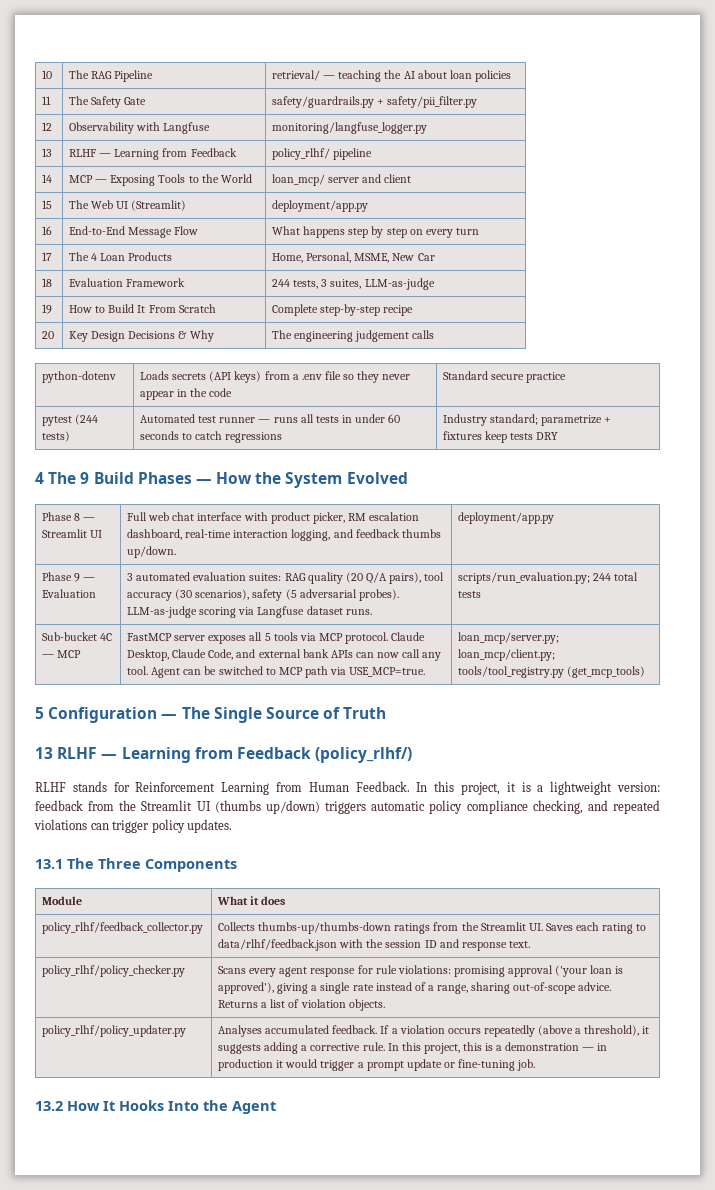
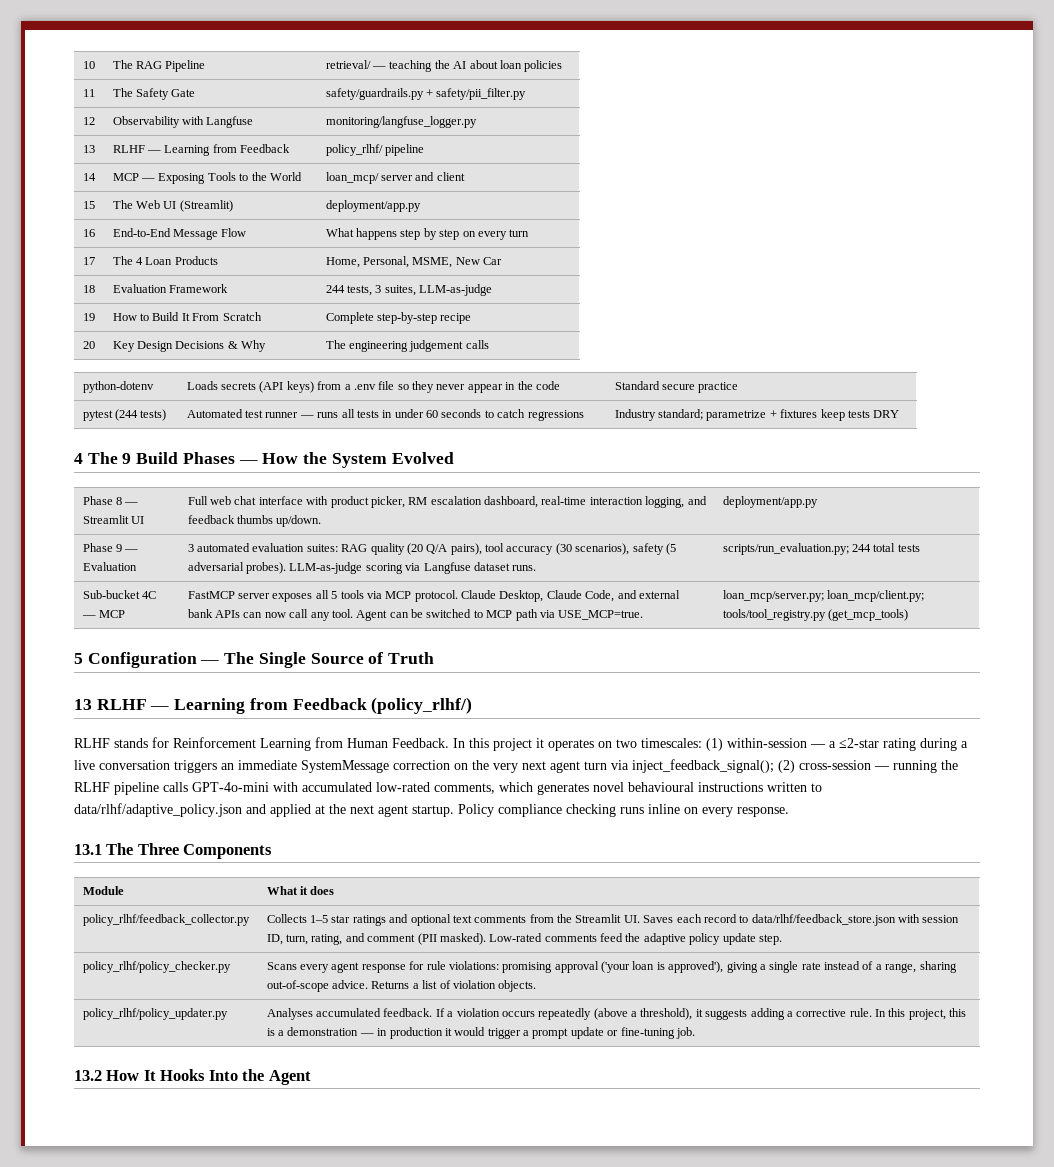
- In this project, it is a lightweight version: feedback from the Streamlit UI (thumbs up/down) triggers automatic policy compliance checking, and repeated violations can trigger policy updates.
+ In this project it operates on two timescales: (1) within-session — a ≤2-star rating during a live conversation triggers an immediate SystemMessage correction on the very next agent turn via inject_feedback_signal(); (2) cross-session — running the RLHF pipeline calls GPT-4o-mini with accumulated low-rated comments, which generates novel behavioural instructions written to data/rlhf/adaptive_policy.json and applied at the next agent startup. Policy compliance checking runs inline on every response.
- policy_rlhf/feedback_collector.py | Collects thumbs-up/thumbs-down ratings from the Streamlit UI. Saves each rating to data/rlhf/feedback.json with the session ID and response text.
+ policy_rlhf/feedback_collector.py | Collects 1–5 star ratings and optional text comments from the Streamlit UI. Saves each record to data/rlhf/feedback_store.json with session ID, turn, rating, and comment (PII masked). Low-rated comments feed the adaptive policy update step.

